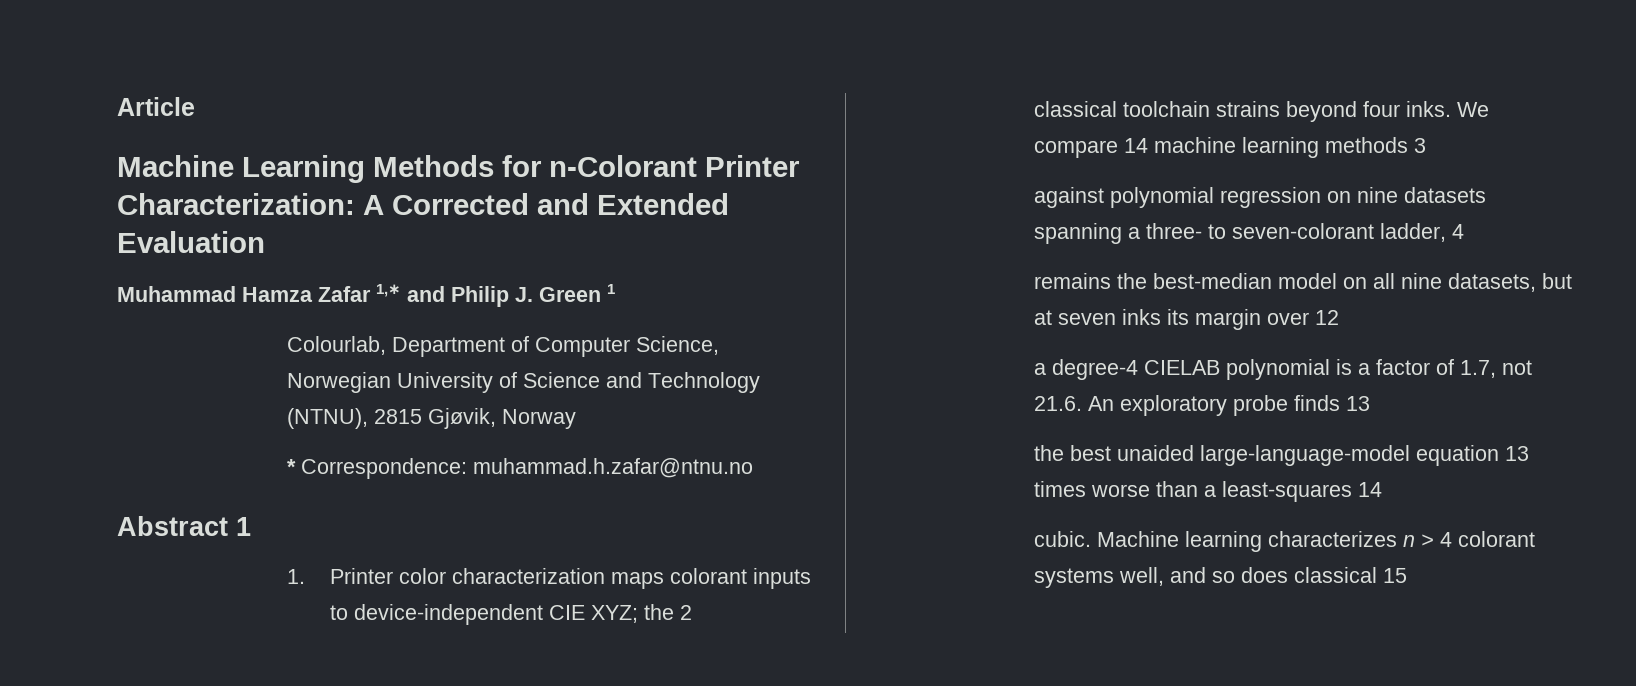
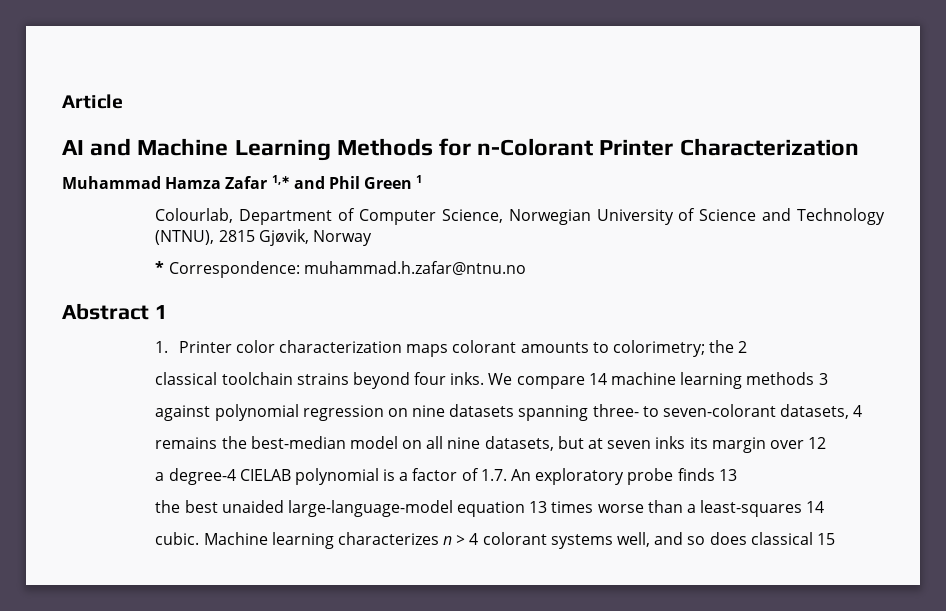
- Machine Learning Methods for n-Colorant Printer Characterization: A Corrected and Extended Evaluation
+ AI and Machine Learning Methods for n-Colorant Printer Characterization
- Muhammad Hamza Zafar 1,∗ and Philip J. Green 1
+ Muhammad Hamza Zafar 1,∗ and Phil Green 1
- 1. Printer color characterization maps colorant inputs to device-independent CIE XYZ; the 2
+ 1. Printer color characterization maps colorant amounts to colorimetry; the 2
- against polynomial regression on nine datasets spanning a three- to seven-colorant ladder, 4
+ against polynomial regression on nine datasets spanning three- to seven-colorant datasets, 4
- a degree-4 CIELAB polynomial is a factor of 1.7, not 21.6. An exploratory probe finds 13
+ a degree-4 CIELAB polynomial is a factor of 1.7. An exploratory probe finds 13

